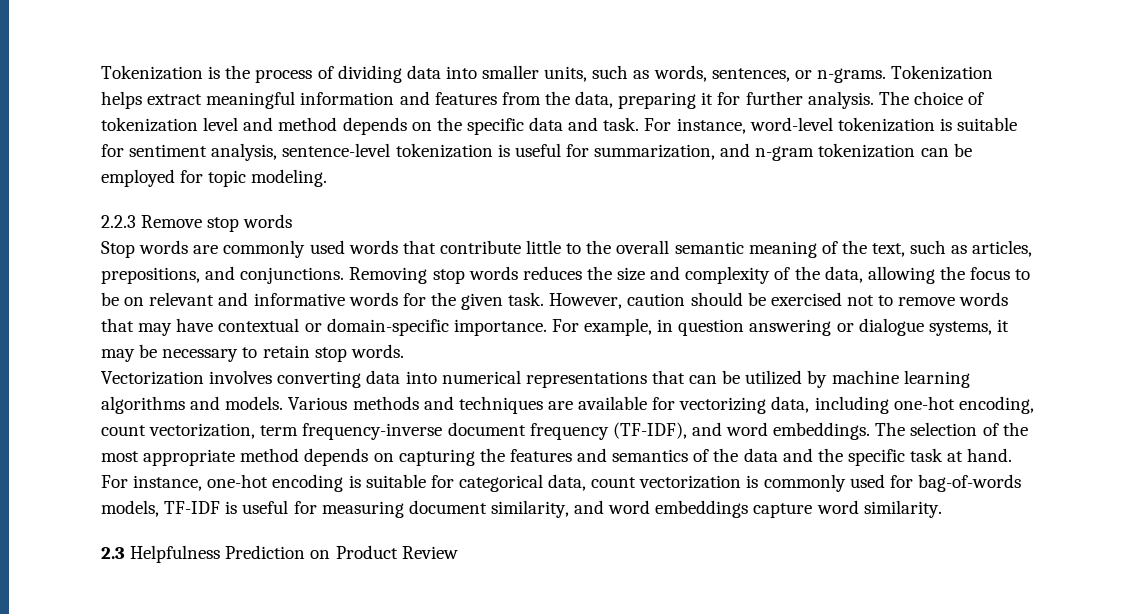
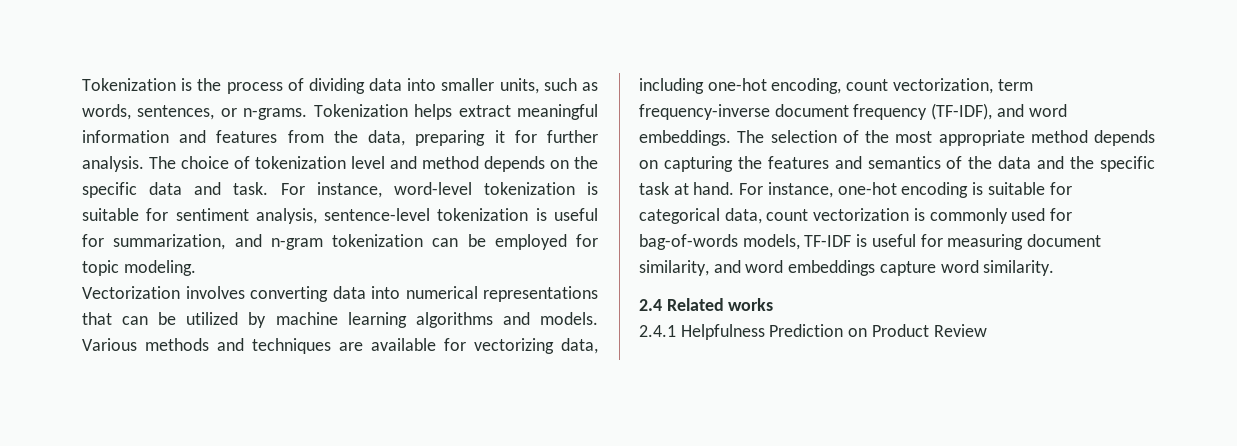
- 2.2.3 Remove stop words
- Stop words are commonly used words that contribute little to the overall semantic meaning of the text, such as articles, prepositions, and conjunctions. Removing stop words reduces the size and complexity of the data, allowing the focus to be on relevant and informative words for the given task. However, caution should be exercised not to remove words that may have contextual or domain-specific importance. For example, in question answering or dialogue systems, it may be necessary to retain stop words.
- 2.3 Helpfulness Prediction on Product Review
+ 2.4 Related works
+ 2.4.1 Helpfulness Prediction on Product Review

